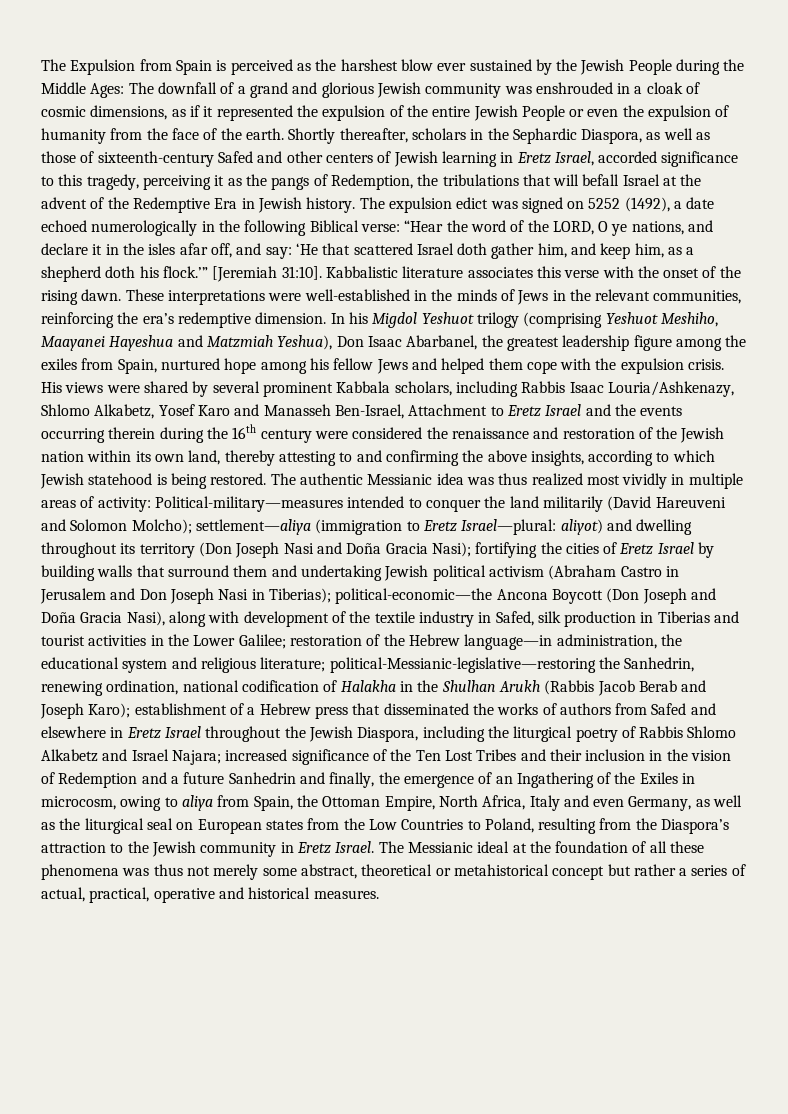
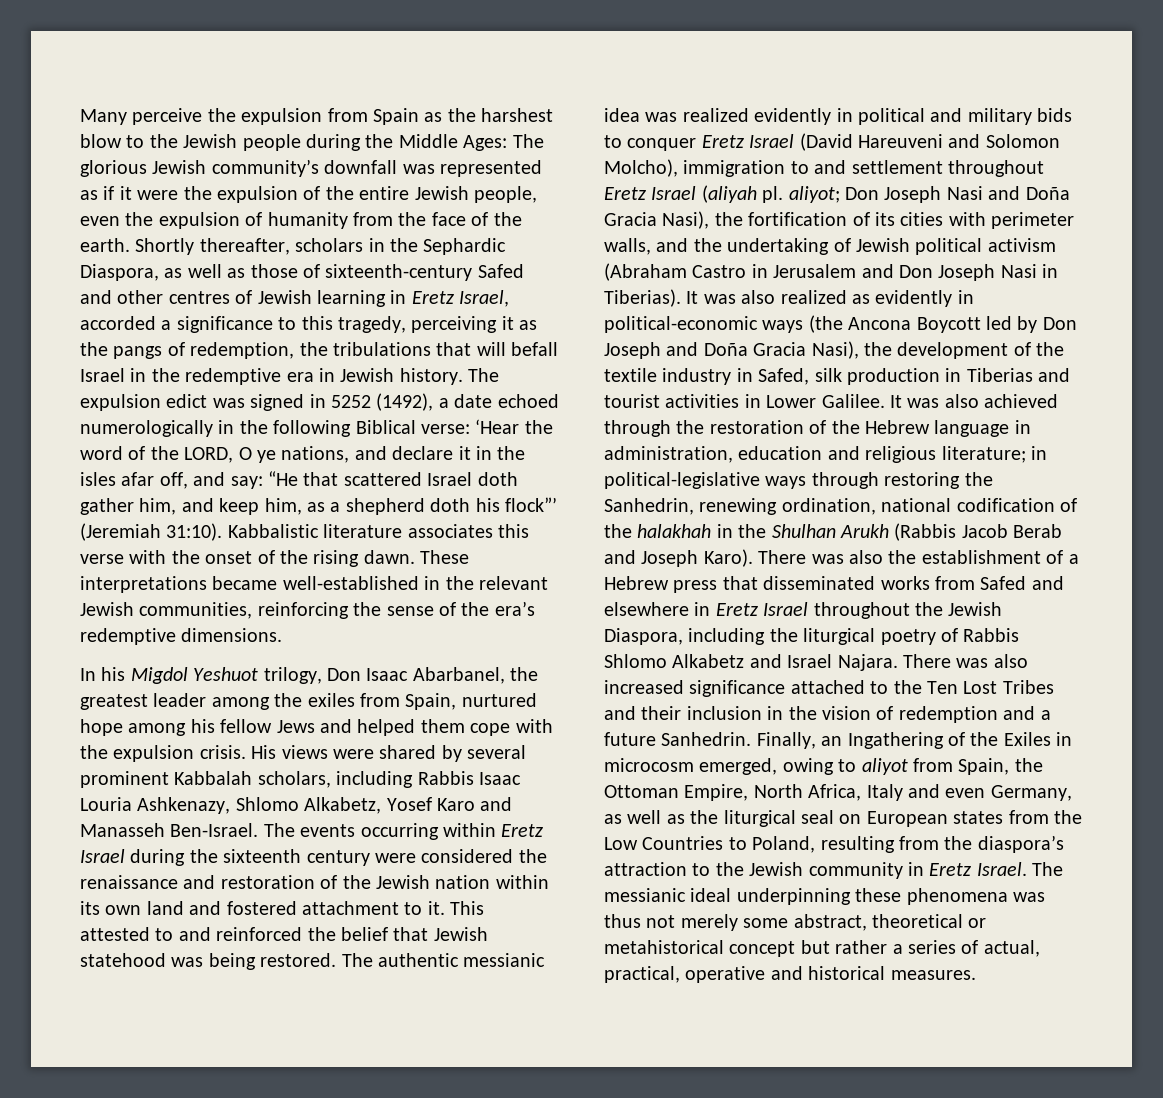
- The Expulsion from Spain is perceived as the harshest blow ever sustained by the Jewish People during the Middle Ages: The downfall of a grand and glorious Jewish community was enshrouded in a cloak of cosmic dimensions, as if it represented the expulsion of the entire Jewish People or even the expulsion of humanity from the face of the earth.
+ Many perceive the expulsion from Spain as the harshest blow to the Jewish people during the Middle Ages: The glorious Jewish community’s downfall was represented as if it were the expulsion of the entire Jewish people, even the expulsion of humanity from the face of the earth.
- Shortly thereafter, scholars in the Sephardic Diaspora, as well as those of sixteenth-century Safed and other centers of Jewish learning in Eretz Israel, accorded significance to this tragedy, perceiving it as the pangs of Redemption, the tribulations that will befall Israel at the advent of the Redemptive Era in Jewish history.
+ Shortly thereafter, scholars in the Sephardic Diaspora, as well as those of sixteenth-century Safed and other centres of Jewish learning in Eretz Israel, accorded a significance to this tragedy, perceiving it as the pangs of redemption, the tribulations that will befall Israel in the redemptive era in Jewish history.
- The expulsion edict was signed on 5252 (1492), a date echoed numerologically in the following Biblical verse: “Hear the word of the LORD, O ye nations, and declare it in the isles afar off, and say: ‘He that scattered Israel doth gather him, and keep him, as a shepherd doth his flock.’” [Jeremiah 31:10].
+ The expulsion edict was signed in 5252 (1492), a date echoed numerologically in the following Biblical verse: ‘Hear the word of the LORD, O ye nations, and declare it in the isles afar off, and say: “He that scattered Israel doth gather him, and keep him, as a shepherd doth his flock”’ (Jeremiah 31:10).
- These interpretations were well-established in the minds of Jews in the relevant communities, reinforcing the era’s redemptive dimension. In his Migdol Yeshuot trilogy (comprising Yeshuot Meshiho, Maayanei Hayeshua and Matzmiah Yeshua), Don Isaac Abarbanel, the greatest leadership figure among the exiles from Spain, nurtured hope among his fellow Jews and helped them cope with the expulsion crisis.
+ These interpretations became well-established in the relevant Jewish communities, reinforcing the sense of the era’s redemptive dimensions.
+ In his Migdol Yeshuot trilogy, Don Isaac Abarbanel, the greatest leader among the exiles from Spain, nurtured hope among his fellow Jews and helped them cope with the expulsion crisis.
- His views were shared by several prominent Kabbala scholars, including Rabbis Isaac Louria/Ashkenazy, Shlomo Alkabetz, Yosef Karo and Manasseh Ben-Israel, Attachment to Eretz Israel and the events occurring therein during the 16th century were considered the renaissance and restoration of the Jewish nation within its own land, thereby attesting to and confirming the above insights, according to which Jewish statehood is being restored.
+ His views were shared by several prominent Kabbalah scholars, including Rabbis Isaac Louria Ashkenazy, Shlomo Alkabetz, Yosef Karo and Manasseh Ben-Israel. The events occurring within Eretz Israel during the sixteenth century were considered the renaissance and restoration of the Jewish nation within its own land and fostered attachment to it. This attested to and reinforced the belief that Jewish statehood was being restored.
- The authentic Messianic idea was thus realized most vividly in multiple areas of activity: Political-military—measures intended to conquer the land militarily (David Hareuveni and Solomon Molcho); settlement—aliya (immigration to Eretz Israel—plural: aliyot) and dwelling throughout its territory (Don Joseph Nasi and Doña Gracia Nasi); fortifying the cities of Eretz Israel by building walls that surround them and undertaking Jewish political activism (Abraham Castro in Jerusalem and Don Joseph Nasi in Tiberias); political-economic—the Ancona Boycott (Don Joseph and Doña Gracia Nasi), along with development of the textile industry in Safed, silk production in Tiberias and tourist activities in the Lower Galilee; restoration of the Hebrew language—in administration, the educational system and religious literature; political-Messianic-legislative—restoring the Sanhedrin, renewing ordination, national codification of Halakha in the Shulhan Arukh (Rabbis Jacob Berab and Joseph Karo); establishment of a Hebrew press that disseminated the works of authors from Safed and elsewhere in Eretz Israel throughout the Jewish Diaspora, including the liturgical poetry of Rabbis Shlomo Alkabetz and Israel Najara; increased significance of the Ten Lost Tribes and their inclusion in the vision of Redemption and a future Sanhedrin and finally, the emergence of an Ingathering of the Exiles in microcosm, owing to aliya from Spain, the Ottoman Empire, North Africa, Italy and even Germany, as well as the liturgical seal on European states from the Low Countries to Poland, resulting from the Diaspora’s attraction to the Jewish community in Eretz Israel.
+ The authentic messianic idea was realized evidently in political and military bids to conquer Eretz Israel (David Hareuveni and Solomon Molcho), immigration to and settlement throughout Eretz Israel (aliyah pl. aliyot; Don Joseph Nasi and Doña Gracia Nasi), the fortification of its cities with perimeter walls, and the undertaking of Jewish political activism (Abraham Castro in Jerusalem and Don Joseph Nasi in Tiberias). It was also realized as evidently in political-economic ways (the Ancona Boycott led by Don Joseph and Doña Gracia Nasi), the development of the textile industry in Safed, silk production in Tiberias and tourist activities in Lower Galilee. It was also achieved through the restoration of the Hebrew language in administration, education and religious literature; in political-legislative ways through restoring the Sanhedrin, renewing ordination, national codification of the halakhah in the Shulhan Arukh (Rabbis Jacob Berab and Joseph Karo). There was also the establishment of a Hebrew press that disseminated works from Safed and elsewhere in Eretz Israel throughout the Jewish Diaspora, including the liturgical poetry of Rabbis Shlomo Alkabetz and Israel Najara. There was also increased significance attached to the Ten Lost Tribes and their inclusion in the vision of redemption and a future Sanhedrin. Finally, an Ingathering of the Exiles in microcosm emerged, owing to aliyot from Spain, the Ottoman Empire, North Africa, Italy and even Germany, as well as the liturgical seal on European states from the Low Countries to Poland, resulting from the diaspora’s attraction to the Jewish community in Eretz Israel.
- The Messianic ideal at the foundation of all these phenomena was thus not merely some abstract, theoretical or metahistorical concept but rather a series of actual, practical, operative and historical measures.
+ The messianic ideal underpinning these phenomena was thus not merely some abstract, theoretical or metahistorical concept but rather a series of actual, practical, operative and historical measures.

